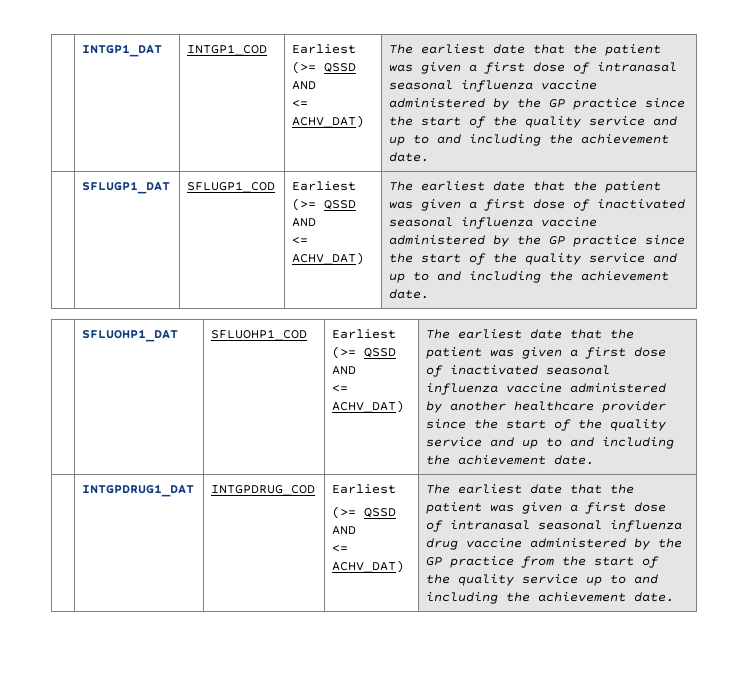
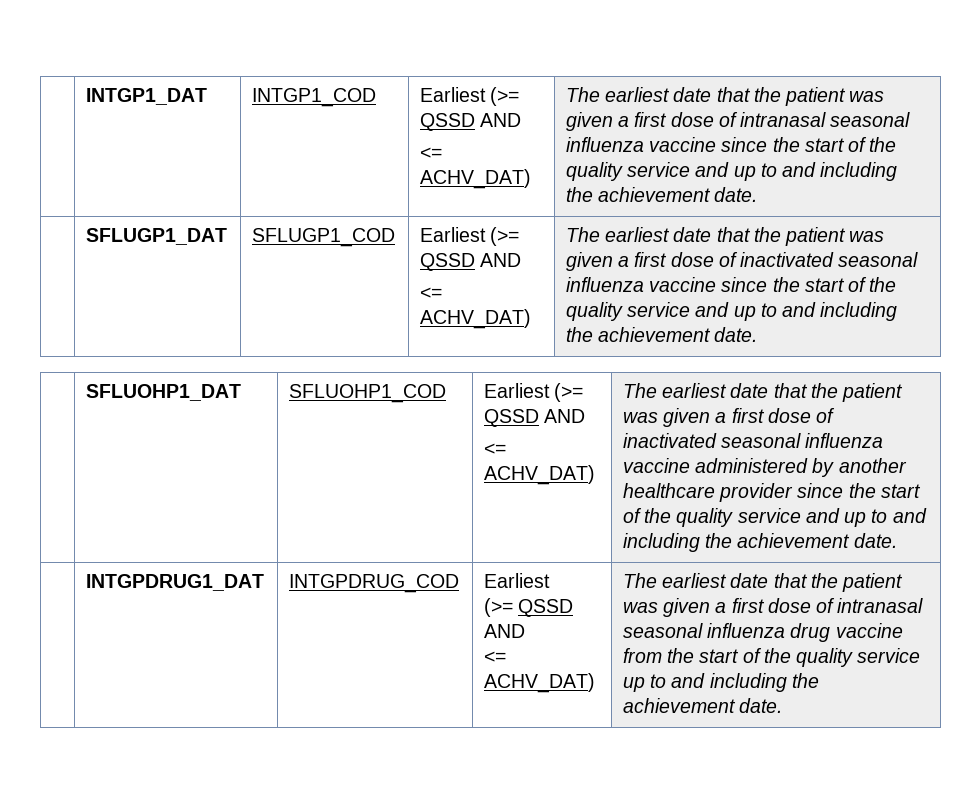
- The earliest date that the patient was given a first dose of intranasal seasonal influenza vaccine administered by the GP practice since the start of the quality service and up to and including the achievement date.
+ The earliest date that the patient was given a first dose of intranasal seasonal influenza vaccine since the start of the quality service and up to and including the achievement date.
- The earliest date that the patient was given a first dose of inactivated seasonal influenza vaccine administered by the GP practice since the start of the quality service and up to and including the achievement date.
+ The earliest date that the patient was given a first dose of inactivated seasonal influenza vaccine since the start of the quality service and up to and including the achievement date.
- The earliest date that the patient was given a first dose of intranasal seasonal influenza drug vaccine administered by the GP practice from the start of the quality service up to and including the achievement date.
+ The earliest date that the patient was given a first dose of intranasal seasonal influenza drug vaccine from the start of the quality service up to and including the achievement date.

